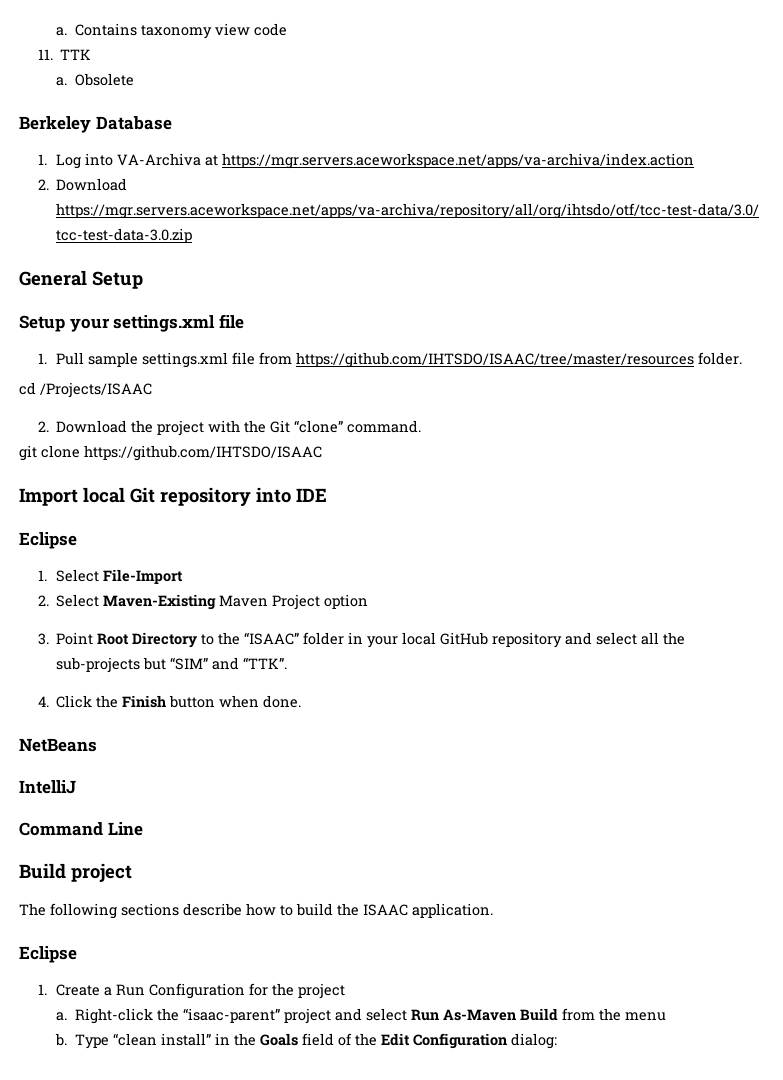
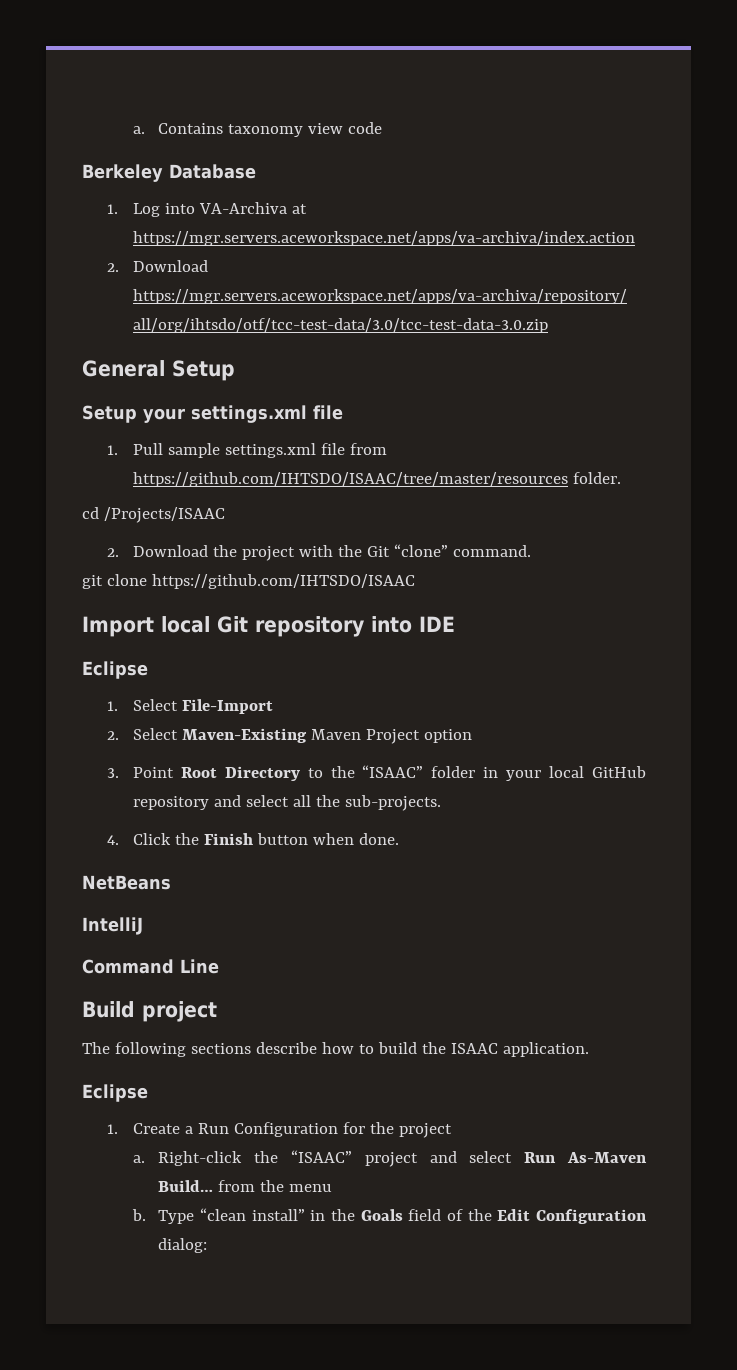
- 11. TTK
- a. Obsolete
- 3. Point Root Directory to the “ISAAC” folder in your local GitHub repository and select all the sub-projects but “SIM” and “TTK”.
+ 3. Point Root Directory to the “ISAAC” folder in your local GitHub repository and select all the sub-projects.
- Right-click the “isaac-parent” project and select Run As-Maven Build from the menu
+ Right-click the “ISAAC” project and select Run As-Maven Build… from the menu

